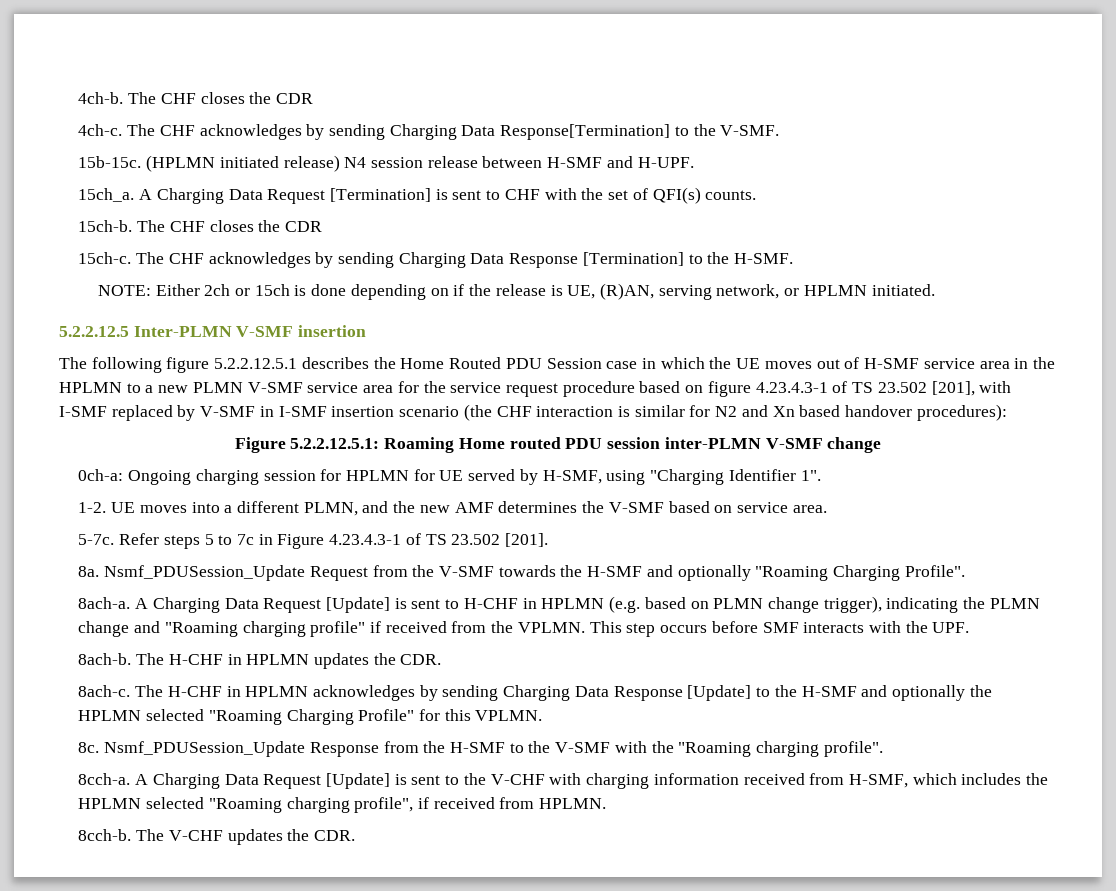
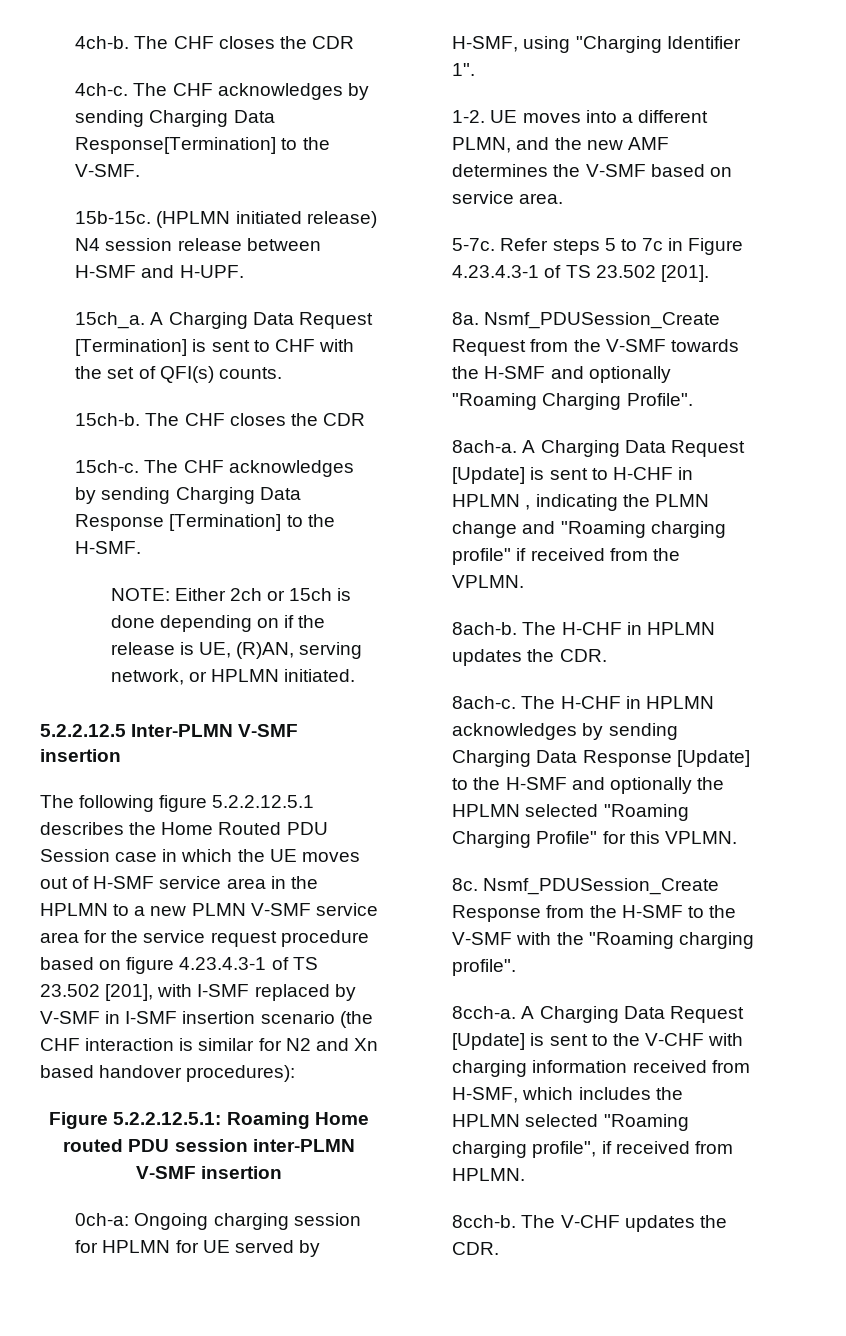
- Figure 5.2.2.12.5.1: Roaming Home routed PDU session inter-PLMN V-SMF change
+ Figure 5.2.2.12.5.1: Roaming Home routed PDU session inter-PLMN V-SMF insertion
- Nsmf_PDUSession_Update Request from the V-SMF towards the H-SMF and optionally "Roaming Charging Profile".
+ Nsmf_PDUSession_Create Request from the V-SMF towards the H-SMF and optionally "Roaming Charging Profile".
- A Charging Data Request [Update] is sent to H-CHF in HPLMN (e.g. based on PLMN change trigger), indicating the PLMN change and "Roaming charging profile" if received from the VPLMN. This step occurs before SMF interacts with the UPF.
+ A Charging Data Request [Update] is sent to H-CHF in HPLMN , indicating the PLMN change and "Roaming charging profile" if received from the VPLMN.
- Nsmf_PDUSession_Update Response from the H-SMF to the V-SMF with the "Roaming charging profile".
+ Nsmf_PDUSession_Create Response from the H-SMF to the V-SMF with the "Roaming charging profile".

